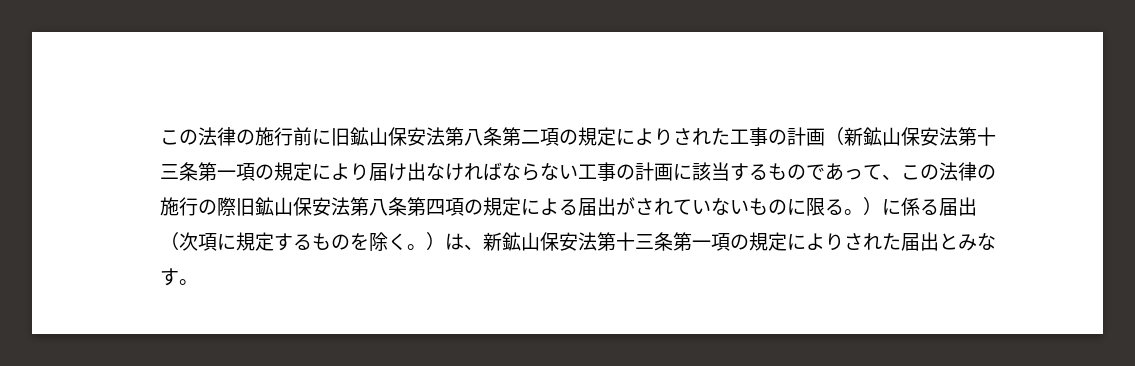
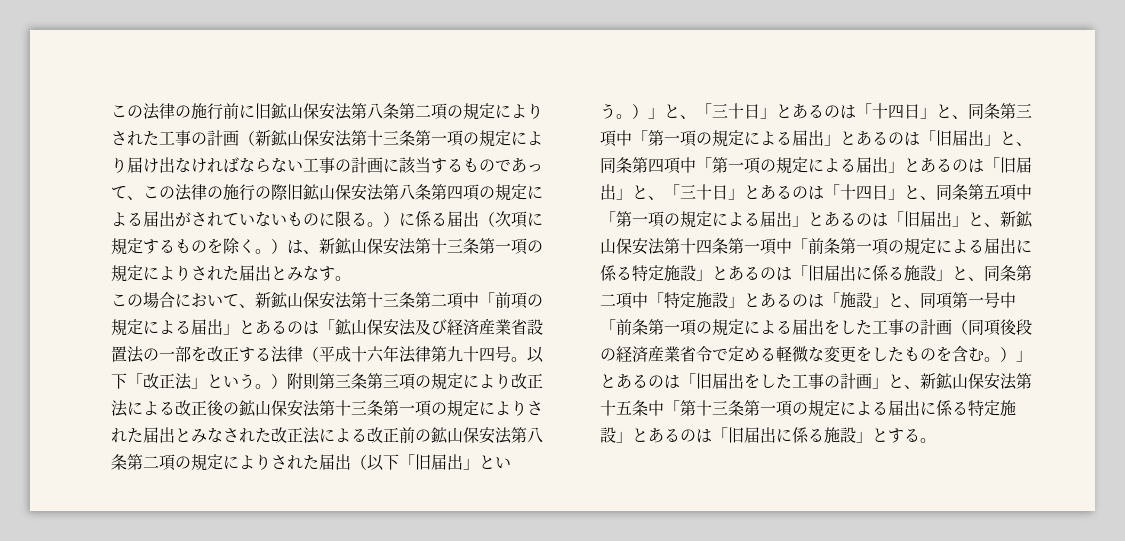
+ この場合において、新鉱山保安法第十三条第二項中「前項の規定による届出」とあるのは「鉱山保安法及び経済産業省設置法の一部を改正する法律（平成十六年法律第九十四号。以下「改正法」という。）附則第三条第三項の規定により改正法による改正後の鉱山保安法第十三条第一項の規定によりされた届出とみなされた改正法による改正前の鉱山保安法第八条第二項の規定によりされた届出（以下「旧届出」という。）」と、「三十日」とあるのは「十四日」と、同条第三項中「第一項の規定による届出」とあるのは「旧届出」と、同条第四項中「第一項の規定による届出」とあるのは「旧届出」と、「三十日」とあるのは「十四日」と、同条第五項中「第一項の規定による届出」とあるのは「旧届出」と、新鉱山保安法第十四条第一項中「前条第一項の規定による届出に係る特定施設」とあるのは「旧届出に係る施設」と、同条第二項中「特定施設」とあるのは「施設」と、同項第一号中「前条第一項の規定による届出をした工事の計画（同項後段の経済産業省令で定める軽微な変更をしたものを含む。）」とあるのは「旧届出をした工事の計画」と、新鉱山保安法第十五条中「第十三条第一項の規定による届出に係る特定施設」とあるのは「旧届出に係る施設」とする。

